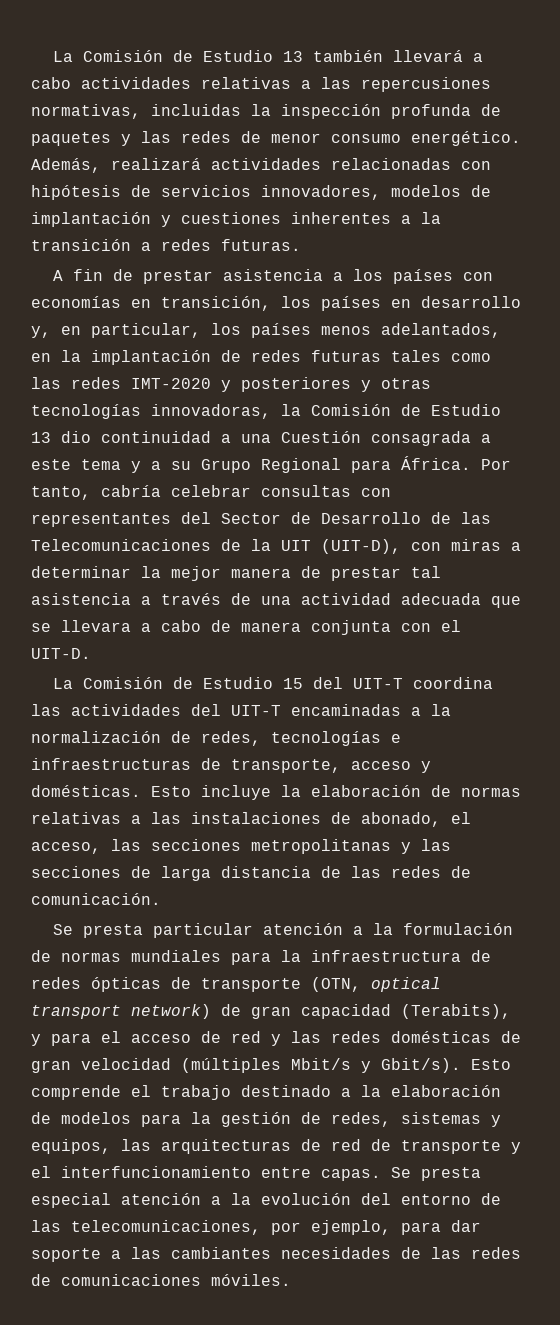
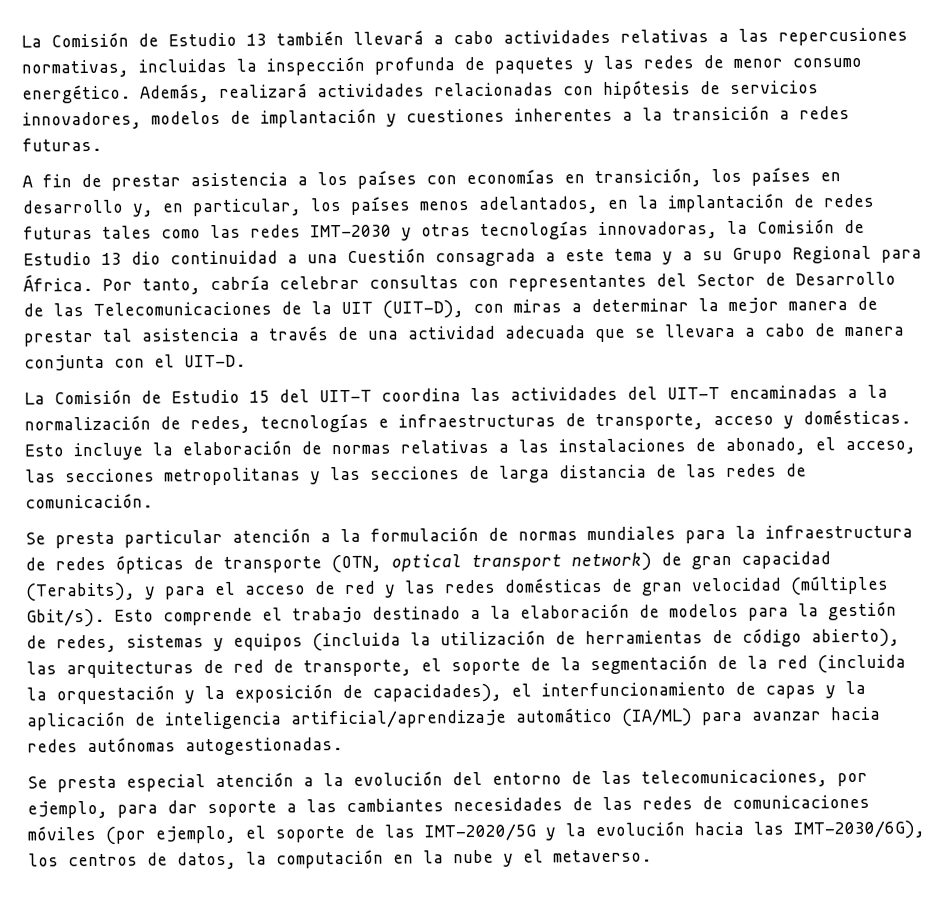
- A fin de prestar asistencia a los países con economías en transición, los países en desarrollo y, en particular, los países menos adelantados, en la implantación de redes futuras tales como las redes IMT-2020 y posteriores y otras tecnologías innovadoras, la Comisión de Estudio 13 dio continuidad a una Cuestión consagrada a este tema y a su Grupo Regional para África.
+ A fin de prestar asistencia a los países con economías en transición, los países en desarrollo y, en particular, los países menos adelantados, en la implantación de redes futuras tales como las redes IMT-2030 y otras tecnologías innovadoras, la Comisión de Estudio 13 dio continuidad a una Cuestión consagrada a este tema y a su Grupo Regional para África.
- Se presta particular atención a la formulación de normas mundiales para la infraestructura de redes ópticas de transporte (OTN, optical transport network) de gran capacidad (Terabits), y para el acceso de red y las redes domésticas de gran velocidad (múltiples Mbit/s y Gbit/s).
+ Se presta particular atención a la formulación de normas mundiales para la infraestructura de redes ópticas de transporte (OTN, optical transport network) de gran capacidad (Terabits), y para el acceso de red y las redes domésticas de gran velocidad (múltiples Gbit/s).
- Esto comprende el trabajo destinado a la elaboración de modelos para la gestión de redes, sistemas y equipos, las arquitecturas de red de transporte y el interfuncionamiento entre capas. Se presta especial atención a la evolución del entorno de las telecomunicaciones, por ejemplo, para dar soporte a las cambiantes necesidades de las redes de comunicaciones móviles.
+ Esto comprende el trabajo destinado a la elaboración de modelos para la gestión de redes, sistemas y equipos (incluida la utilización de herramientas de código abierto), las arquitecturas de red de transporte, el soporte de la segmentación de la red (incluida la orquestación y la exposición de capacidades), el interfuncionamiento de capas y la aplicación de inteligencia artificial/aprendizaje automático (IA/ML) para avanzar hacia redes autónomas autogestionadas.
+ Se presta especial atención a la evolución del entorno de las telecomunicaciones, por ejemplo, para dar soporte a las cambiantes necesidades de las redes de comunicaciones móviles (por ejemplo, el soporte de las IMT-2020/5G y la evolución hacia las IMT-2030/6G), los centros de datos, la computación en la nube y el metaverso.

